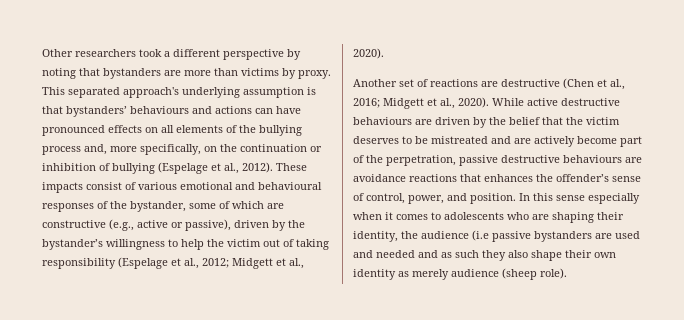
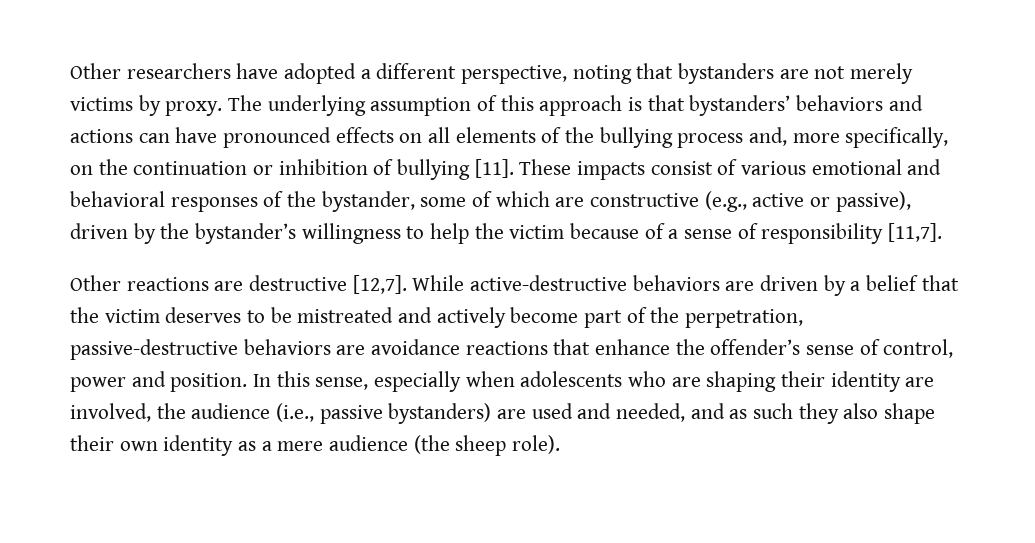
- Other researchers took a different perspective by noting that bystanders are more than victims by proxy.
+ Other researchers have adopted a different perspective, noting that bystanders are not merely victims by proxy.
- This separated approach's underlying assumption is that bystanders’ behaviours and actions can have pronounced effects on all elements of the bullying process and, more specifically, on the continuation or inhibition of bullying (Espelage et al., 2012).
+ The underlying assumption of this approach is that bystanders’ behaviors and actions can have pronounced effects on all elements of the bullying process and, more specifically, on the continuation or inhibition of bullying [11].
- These impacts consist of various emotional and behavioural responses of the bystander, some of which are constructive (e.g., active or passive), driven by the bystander’s willingness to help the victim out of taking responsibility (Espelage et al., 2012; Midgett et al., 2020).
- Another set of reactions are destructive (Chen et al., 2016; Midgett et al., 2020). While active destructive behaviours are driven by the belief that the victim deserves to be mistreated and are actively become part of the perpetration, passive destructive behaviours are avoidance reactions that enhances the offender’s sense of control, power, and position.
+ These impacts consist of various emotional and behavioral responses of the bystander, some of which are constructive (e.g., active or passive), driven by the bystander’s willingness to help the victim because of a sense of responsibility [11,7].
+ Other reactions are destructive [12,7]. While active-destructive behaviors are driven by a belief that the victim deserves to be mistreated and actively become part of the perpetration, passive-destructive behaviors are avoidance reactions that enhance the offender’s sense of control, power and position.
- In this sense especially when it comes to adolescents who are shaping their identity, the audience (i.e passive bystanders are used and needed and as such they also shape their own identity as merely audience (sheep role).
+ In this sense, especially when adolescents who are shaping their identity are involved, the audience (i.e., passive bystanders) are used and needed, and as such they also shape their own identity as a mere audience (the sheep role).

